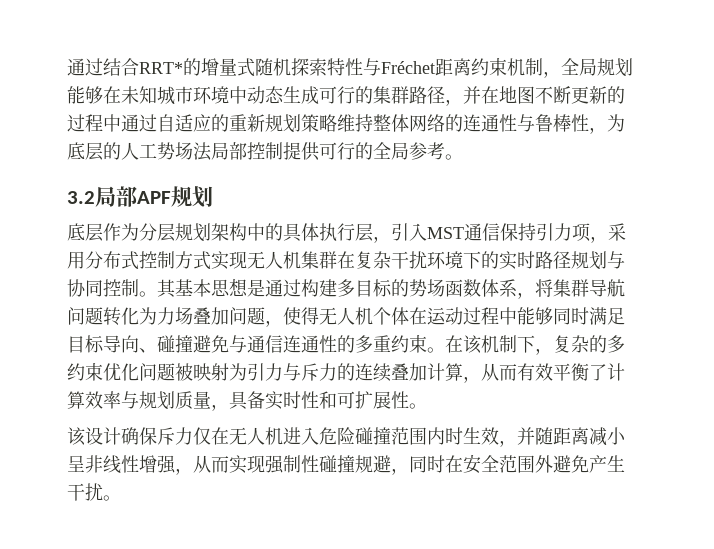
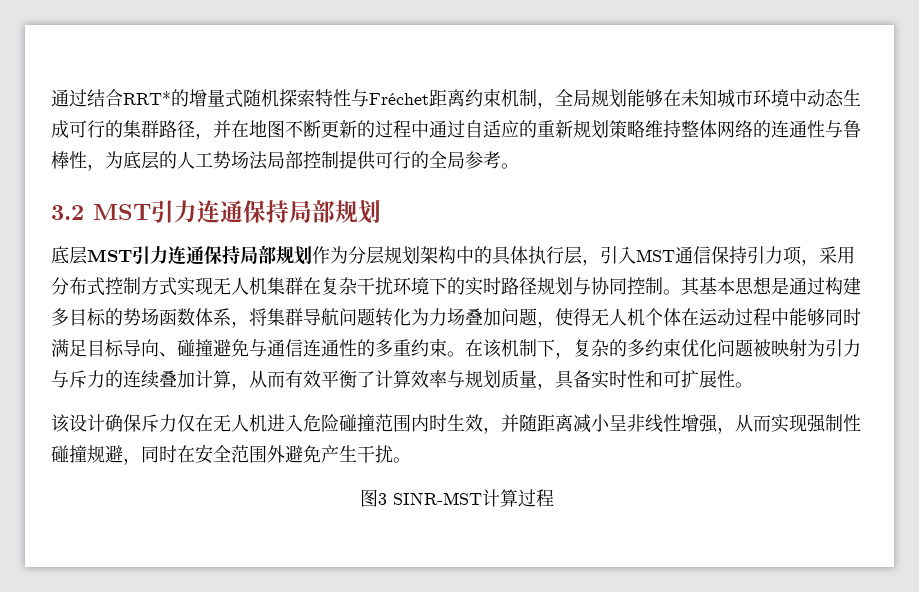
- 3.2局部APF规划
- 底层作为分层规划架构中的具体执行层，引入MST通信保持引力项，采用分布式控制方式实现无人机集群在复杂干扰环境下的实时路径规划与协同控制。
+ 3.2 MST引力连通保持局部规划
+ 底层MST引力连通保持局部规划作为分层规划架构中的具体执行层，引入MST通信保持引力项，采用分布式控制方式实现无人机集群在复杂干扰环境下的实时路径规划与协同控制。
+ 图3 SINR-MST计算过程

